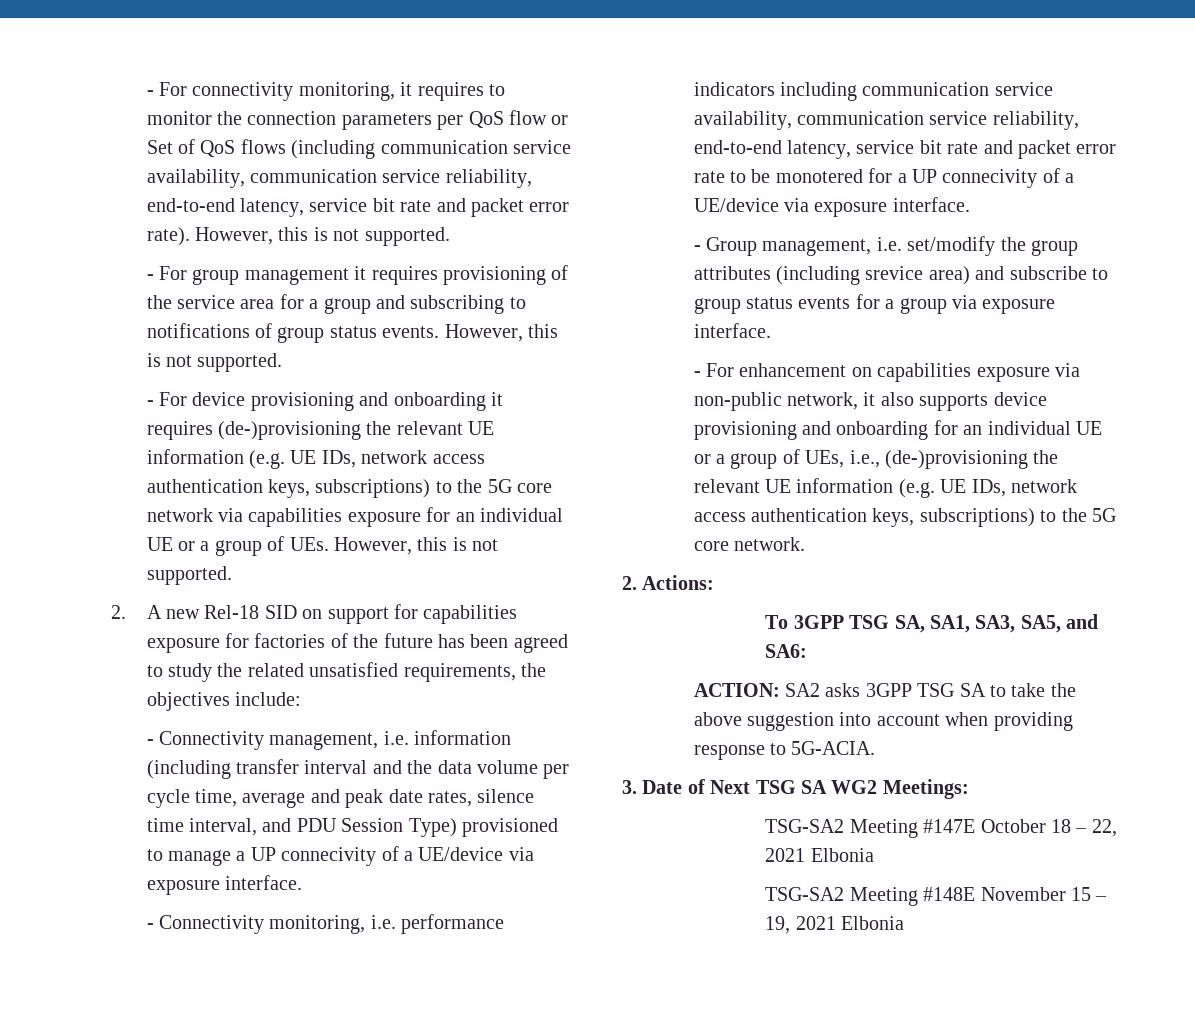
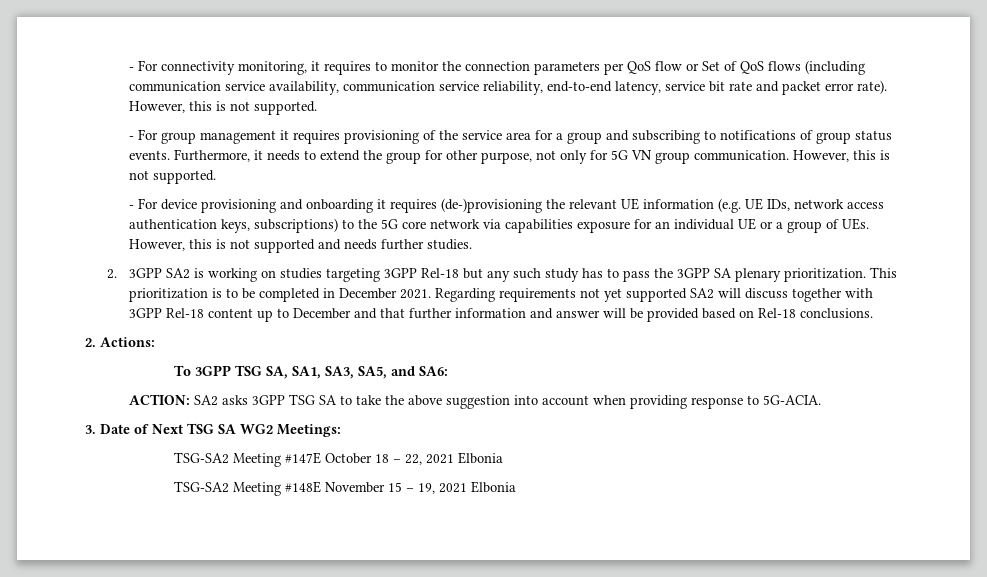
+ Furthermore, it needs to extend the group for other purpose, not only for 5G VN group communication.
- - For device provisioning and onboarding it requires (de-)provisioning the relevant UE information (e.g. UE IDs, network access authentication keys, subscriptions) to the 5G core network via capabilities exposure for an individual UE or a group of UEs. However, this is not supported.
- 2. A new Rel-18 SID on support for capabilities exposure for factories of the future has been agreed to study the related unsatisfied requirements, the objectives include:
- - Connectivity management, i.e. information (including transfer interval and the data volume per cycle time, average and peak date rates, silence time interval, and PDU Session Type) provisioned to manage a UP connecivity of a UE/device via exposure interface.
- - Connectivity monitoring, i.e. performance indicators including communication service availability, communication service reliability, end-to-end latency, service bit rate and packet error rate to be monotered for a UP connecivity of a UE/device via exposure interface.
- - Group management, i.e. set/modify the group attributes (including srevice area) and subscribe to group status events for a group via exposure interface.
- - For enhancement on capabilities exposure via non-public network, it also supports device provisioning and onboarding for an individual UE or a group of UEs, i.e., (de-)provisioning the relevant UE information (e.g. UE IDs, network access authentication keys, subscriptions) to the 5G core network.
+ - For device provisioning and onboarding it requires (de-)provisioning the relevant UE information (e.g. UE IDs, network access authentication keys, subscriptions) to the 5G core network via capabilities exposure for an individual UE or a group of UEs. However, this is not supported and needs further studies.
+ 2. 3GPP SA2 is working on studies targeting 3GPP Rel-18 but any such study has to pass the 3GPP SA plenary prioritization. This prioritization is to be completed in December 2021. Regarding requirements not yet supported SA2 will discuss together with 3GPP Rel-18 content up to December and that further information and answer will be provided based on Rel-18 conclusions.

